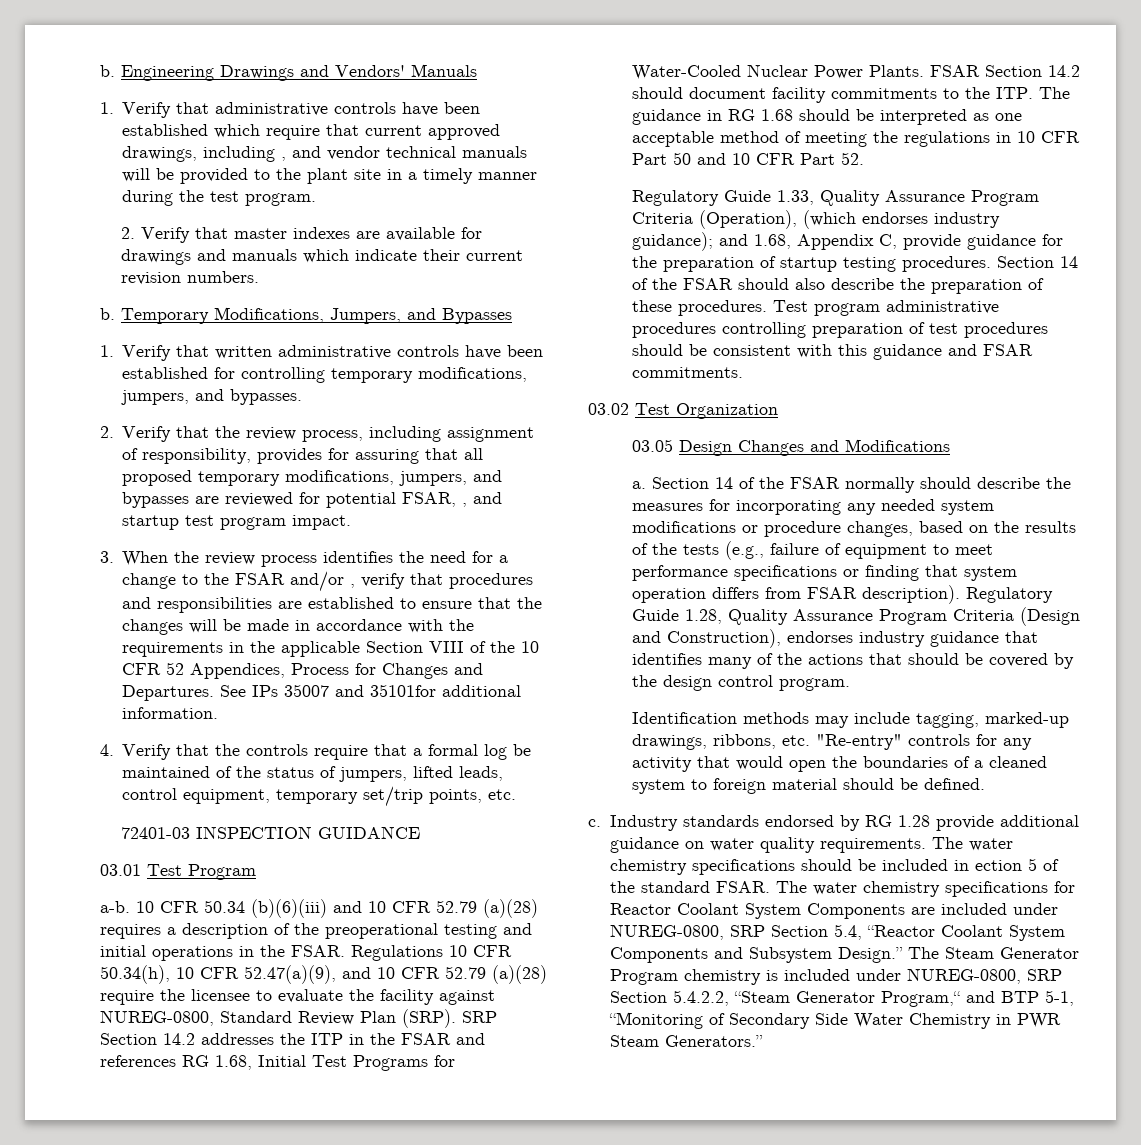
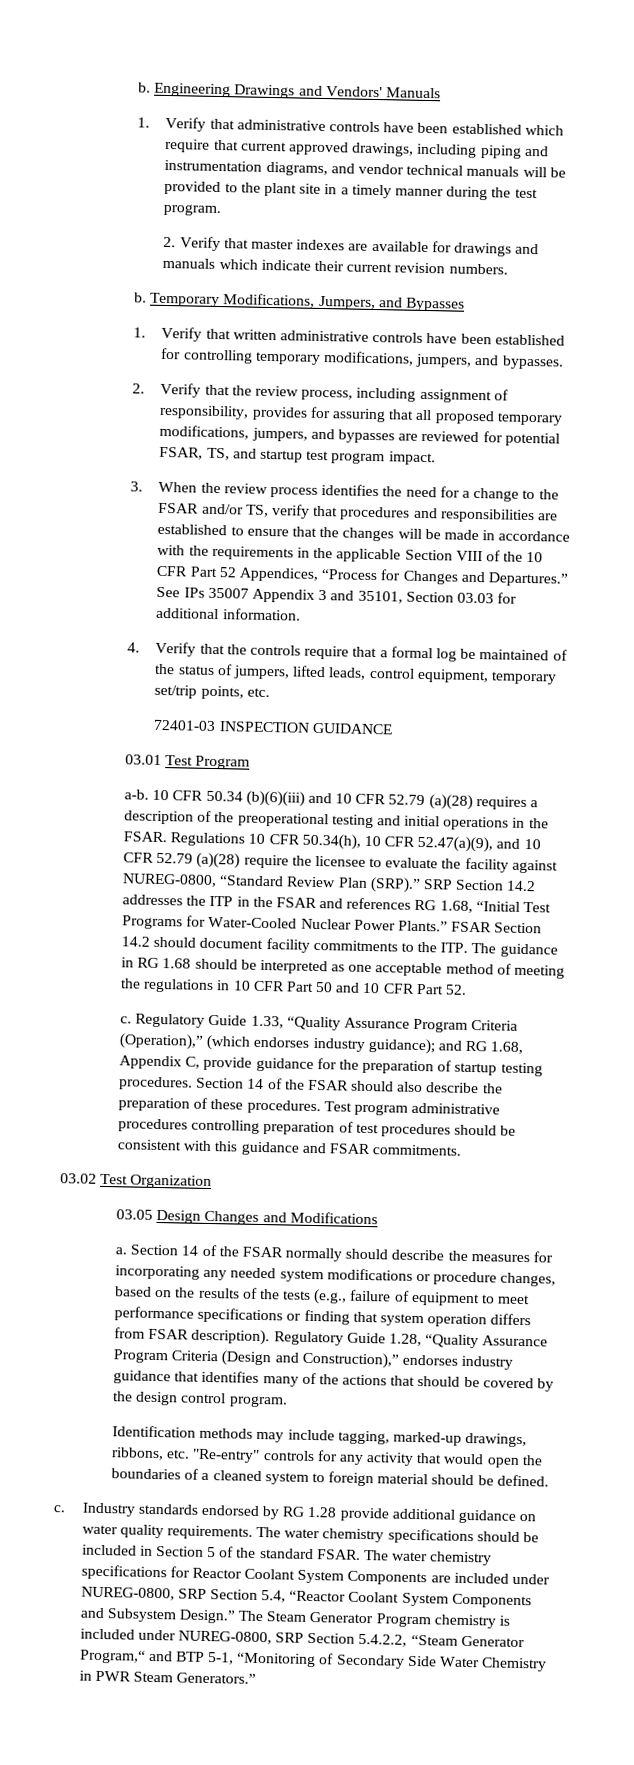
- 1. Verify that administrative controls have been established which require that current approved drawings, including , and vendor technical manuals will be provided to the plant site in a timely manner during the test program.
+ 1. Verify that administrative controls have been established which require that current approved drawings, including piping and instrumentation diagrams, and vendor technical manuals will be provided to the plant site in a timely manner during the test program.
- 2. Verify that the review process, including assignment of responsibility, provides for assuring that all proposed temporary modifications, jumpers, and bypasses are reviewed for potential FSAR, , and startup test program impact.
+ 2. Verify that the review process, including assignment of responsibility, provides for assuring that all proposed temporary modifications, jumpers, and bypasses are reviewed for potential FSAR, TS, and startup test program impact.
- 3. When the review process identifies the need for a change to the FSAR and/or , verify that procedures and responsibilities are established to ensure that the changes will be made in accordance with the requirements in the applicable Section VIII of the 10 CFR 52 Appendices, Process for Changes and Departures.
+ 3. When the review process identifies the need for a change to the FSAR and/or TS, verify that procedures and responsibilities are established to ensure that the changes will be made in accordance with the requirements in the applicable Section VIII of the 10 CFR Part 52 Appendices, “Process for Changes and Departures.”
- See IPs 35007 and 35101for additional information.
+ See IPs 35007 Appendix 3 and 35101, Section 03.03 for additional information.
- Regulations 10 CFR 50.34(h), 10 CFR 52.47(a)(9), and 10 CFR 52.79 (a)(28) require the licensee to evaluate the facility against NUREG-0800, Standard Review Plan (SRP).
+ Regulations 10 CFR 50.34(h), 10 CFR 52.47(a)(9), and 10 CFR 52.79 (a)(28) require the licensee to evaluate the facility against NUREG-0800, “Standard Review Plan (SRP).”
- SRP Section 14.2 addresses the ITP in the FSAR and references RG 1.68, Initial Test Programs for Water-Cooled Nuclear Power Plants.
+ SRP Section 14.2 addresses the ITP in the FSAR and references RG 1.68, “Initial Test Programs for Water-Cooled Nuclear Power Plants.”
  FSAR Section 14.2 should document facility commitments to the ITP. The guidance in RG 1.68 should be interpreted as one acceptable method of meeting the regulations in 10 CFR Part 50 and 10 CFR Part 52.
- Regulatory Guide 1.33, Quality Assurance Program Criteria (Operation), (which endorses industry guidance); and 1.68, Appendix C, provide guidance for the preparation of startup testing procedures.
+ c. Regulatory Guide 1.33, “Quality Assurance Program Criteria (Operation),” (which endorses industry guidance); and RG 1.68, Appendix C, provide guidance for the preparation of startup testing procedures.
- Regulatory Guide 1.28, Quality Assurance Program Criteria (Design and Construction), endorses industry guidance that identifies many of the actions that should be covered by the design control program.
+ Regulatory Guide 1.28, “Quality Assurance Program Criteria (Design and Construction),” endorses industry guidance that identifies many of the actions that should be covered by the design control program.
- The water chemistry specifications should be included in ection 5 of the standard FSAR.
+ The water chemistry specifications should be included in Section 5 of the standard FSAR.

